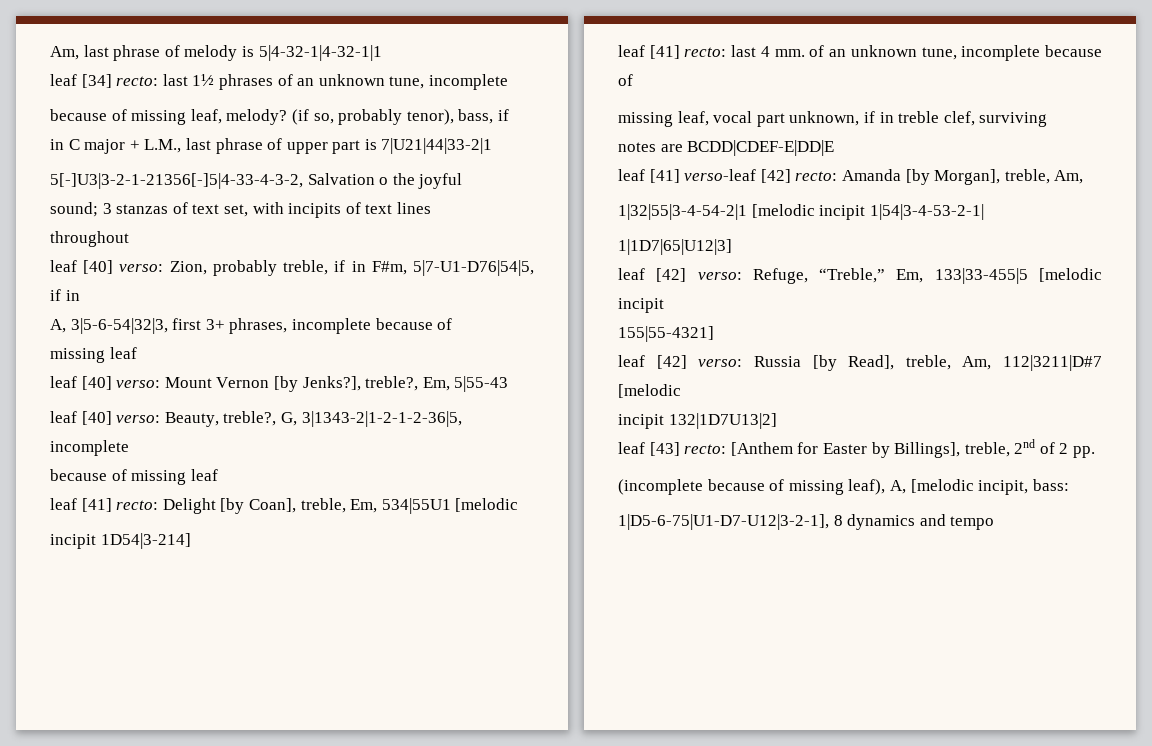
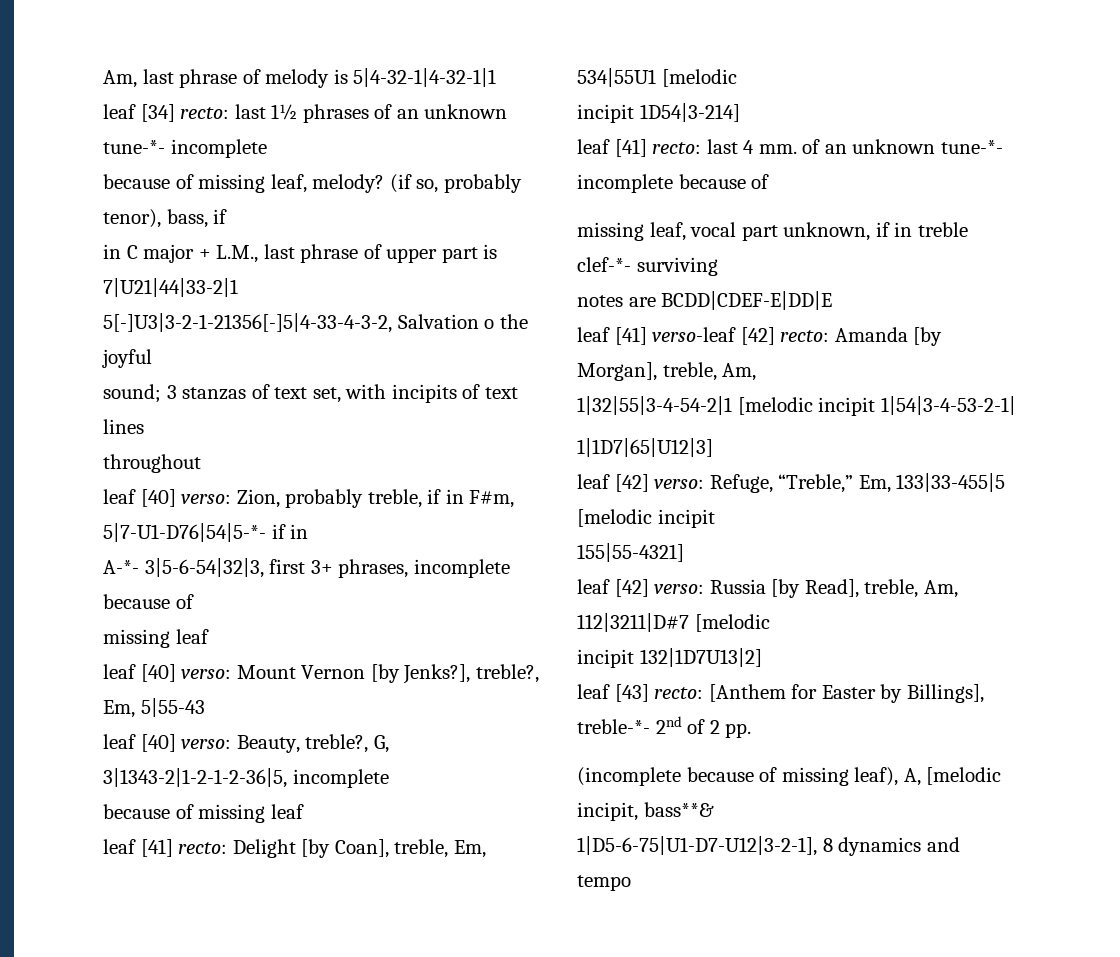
- leaf [34] recto: last 1½ phrases of an unknown tune, incomplete
+ leaf [34] recto: last 1½ phrases of an unknown tune-*- incomplete
- leaf [40] verso: Zion, probably treble, if in F#m, 5|7-U1-D76|54|5, if in
+ leaf [40] verso: Zion, probably treble, if in F#m, 5|7-U1-D76|54|5-*- if in
- A, 3|5-6-54|32|3, first 3+ phrases, incomplete because of
+ A-*- 3|5-6-54|32|3, first 3+ phrases, incomplete because of
- leaf [41] recto: last 4 mm. of an unknown tune, incomplete because of
+ leaf [41] recto: last 4 mm. of an unknown tune-*- incomplete because of
- missing leaf, vocal part unknown, if in treble clef, surviving
+ missing leaf, vocal part unknown, if in treble clef-*- surviving
- leaf [43] recto: [Anthem for Easter by Billings], treble, 2nd of 2 pp.
+ leaf [43] recto: [Anthem for Easter by Billings], treble-*- 2nd of 2 pp.
- (incomplete because of missing leaf), A, [melodic incipit, bass:
+ (incomplete because of missing leaf), A, [melodic incipit, bass**&

